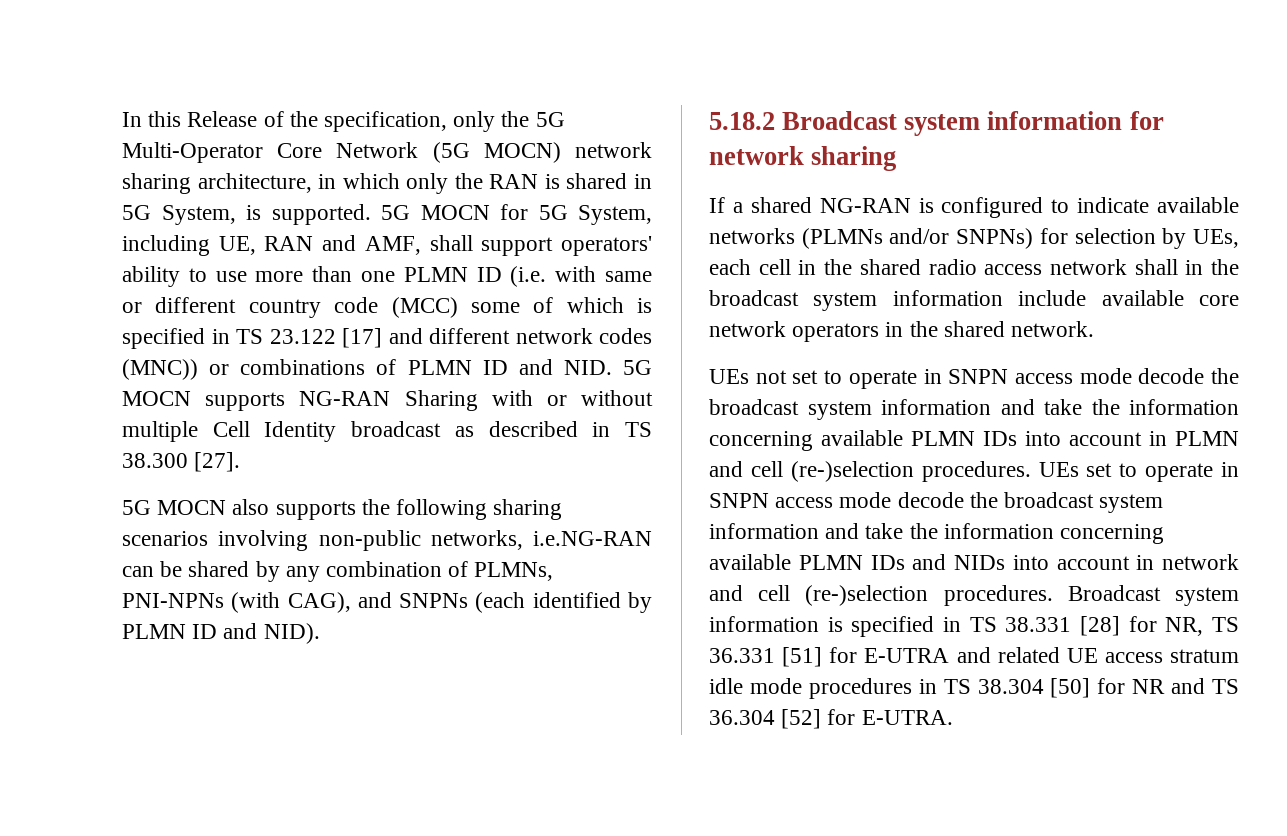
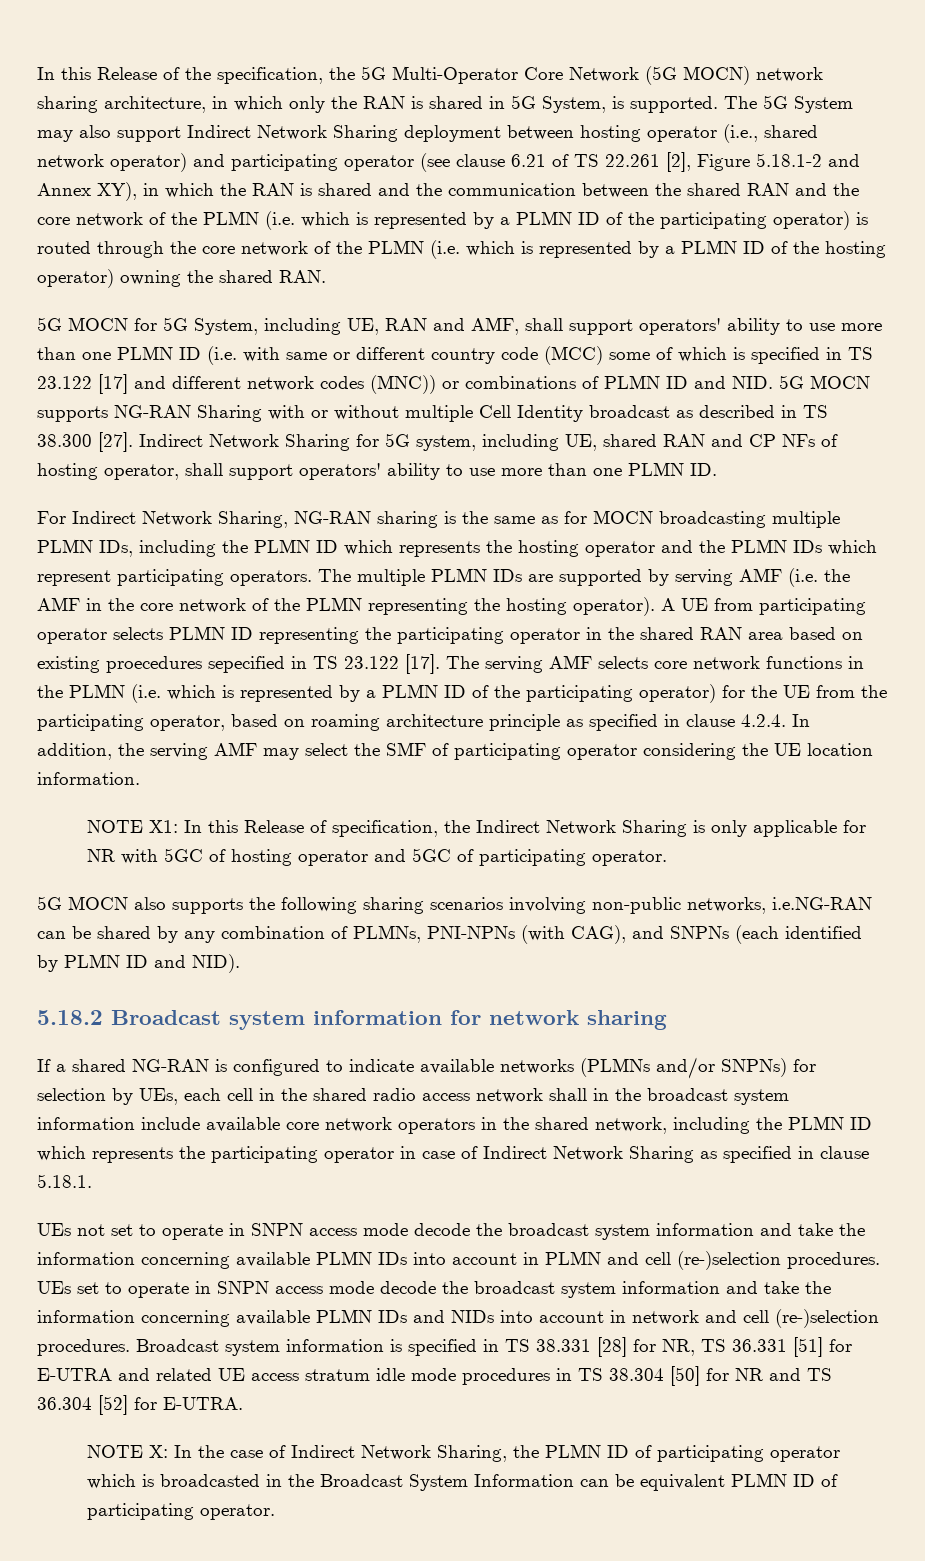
- In this Release of the specification, only the 5G Multi-Operator Core Network (5G MOCN) network sharing architecture, in which only the RAN is shared in 5G System, is supported. 5G MOCN for 5G System, including UE, RAN and AMF, shall support operators' ability to use more than one PLMN ID (i.e. with same or different country code (MCC) some of which is specified in TS 23.122 [17] and different network codes (MNC)) or combinations of PLMN ID and NID. 5G MOCN supports NG-RAN Sharing with or without multiple Cell Identity broadcast as described in TS 38.300 [27].
+ In this Release of the specification, the 5G Multi-Operator Core Network (5G MOCN) network sharing architecture, in which only the RAN is shared in 5G System, is supported. The 5G System may also support Indirect Network Sharing deployment between hosting operator (i.e., shared network operator) and participating operator (see clause 6.21 of TS 22.261 [2], Figure 5.18.1-2 and Annex XY), in which the RAN is shared and the communication between the shared RAN and the core network of the PLMN (i.e. which is represented by a PLMN ID of the participating operator) is routed through the core network of the PLMN (i.e. which is represented by a PLMN ID of the hosting operator) owning the shared RAN.
+ 5G MOCN for 5G System, including UE, RAN and AMF, shall support operators' ability to use more than one PLMN ID (i.e. with same or different country code (MCC) some of which is specified in TS 23.122 [17] and different network codes (MNC)) or combinations of PLMN ID and NID. 5G MOCN supports NG-RAN Sharing with or without multiple Cell Identity broadcast as described in TS 38.300 [27]. Indirect Network Sharing for 5G system, including UE, shared RAN and CP NFs of hosting operator, shall support operators' ability to use more than one PLMN ID.
+ For Indirect Network Sharing, NG-RAN sharing is the same as for MOCN broadcasting multiple PLMN IDs, including the PLMN ID which represents the hosting operator and the PLMN IDs which represent participating operators. The multiple PLMN IDs are supported by serving AMF (i.e. the AMF in the core network of the PLMN representing the hosting operator). A UE from participating operator selects PLMN ID representing the participating operator in the shared RAN area based on existing proecedures sepecified in TS 23.122 [17]. The serving AMF selects core network functions in the PLMN (i.e. which is represented by a PLMN ID of the participating operator) for the UE from the participating operator, based on roaming architecture principle as specified in clause 4.2.4. In addition, the serving AMF may select the SMF of participating operator considering the UE location information.
+ NOTE X1: In this Release of specification, the Indirect Network Sharing is only applicable for NR with 5GC of hosting operator and 5GC of participating operator.
- If a shared NG-RAN is configured to indicate available networks (PLMNs and/or SNPNs) for selection by UEs, each cell in the shared radio access network shall in the broadcast system information include available core network operators in the shared network.
+ If a shared NG-RAN is configured to indicate available networks (PLMNs and/or SNPNs) for selection by UEs, each cell in the shared radio access network shall in the broadcast system information include available core network operators in the shared network, including the PLMN ID which represents the participating operator in case of Indirect Network Sharing as specified in clause 5.18.1.
+ NOTE X: In the case of Indirect Network Sharing, the PLMN ID of participating operator which is broadcasted in the Broadcast System Information can be equivalent PLMN ID of participating operator.

